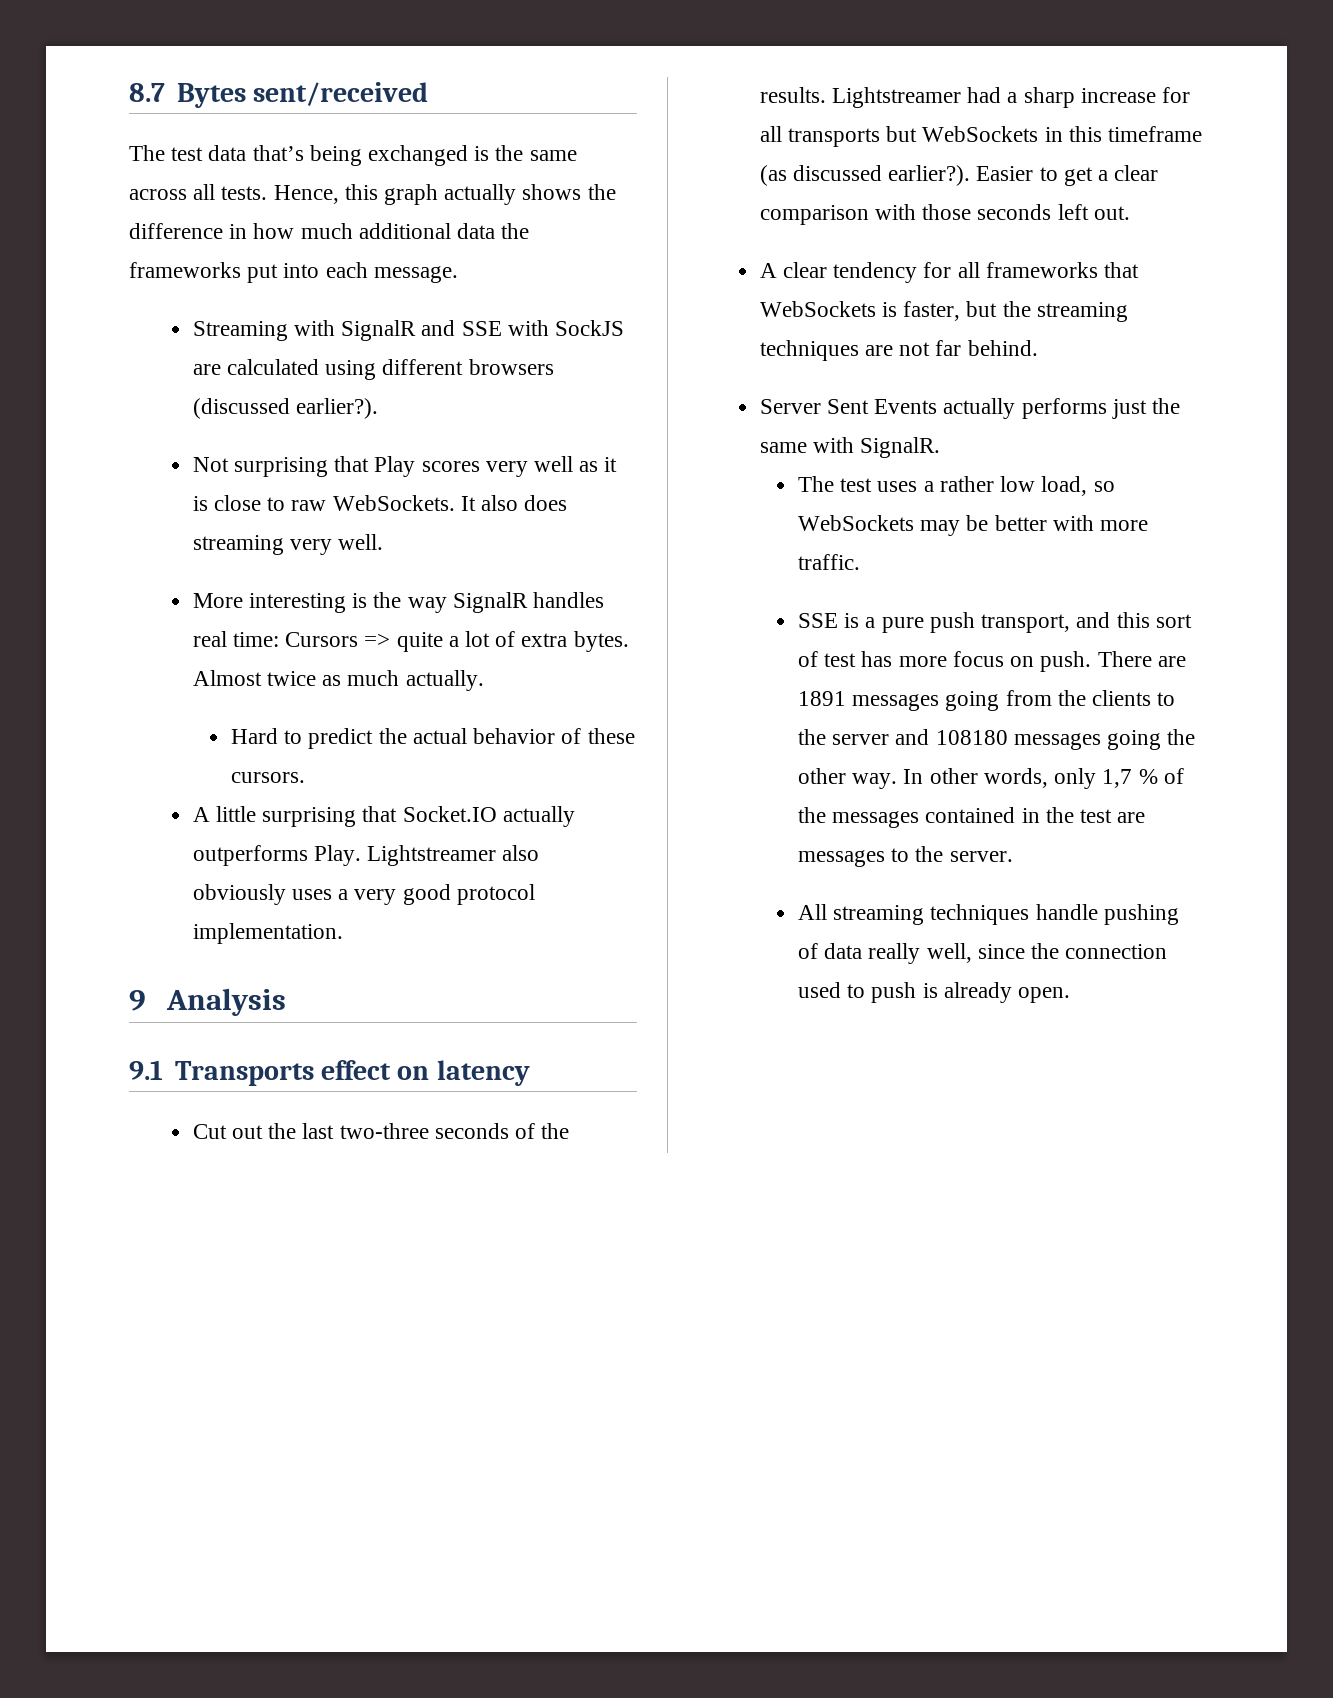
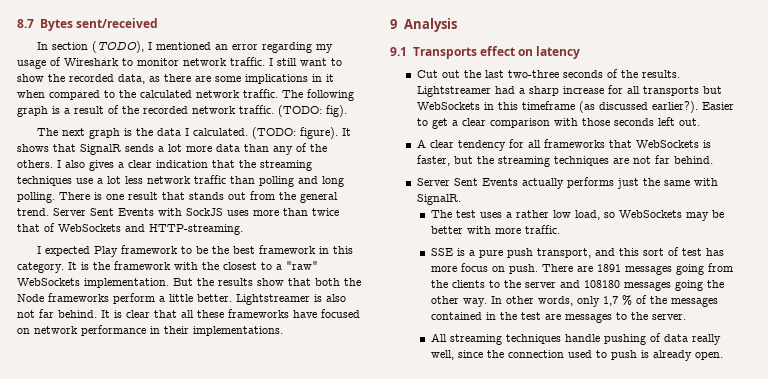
- The test data that’s being exchanged is the same across all tests. Hence, this graph actually shows the difference in how much additional data the frameworks put into each message.
- Streaming with SignalR and SSE with SockJS are calculated using different browsers (discussed earlier?).
- Not surprising that Play scores very well as it is close to raw WebSockets. It also does streaming very well.
- More interesting is the way SignalR handles real time: Cursors => quite a lot of extra bytes. Almost twice as much actually.
- Hard to predict the actual behavior of these cursors.
- A little surprising that Socket.IO actually outperforms Play. Lightstreamer also obviously uses a very good protocol implementation.
+ In section (TODO), I mentioned an error regarding my usage of Wireshark to monitor network traffic. I still want to show the recorded data, as there are some implications in it when compared to the calculated network traffic. The following graph is a result of the recorded network traffic. (TODO: fig).
+ The next graph is the data I calculated. (TODO: figure). It shows that SignalR sends a lot more data than any of the others. I also gives a clear indication that the streaming techniques use a lot less network traffic than polling and long polling. There is one result that stands out from the general trend. Server Sent Events with SockJS uses more than twice that of WebSockets and HTTP-streaming.
+ I expected Play framework to be the best framework in this category. It is the framework with the closest to a "raw" WebSockets implementation. But the results show that both the Node frameworks perform a little better. Lightstreamer is also not far behind. It is clear that all these frameworks have focused on network performance in their implementations.

